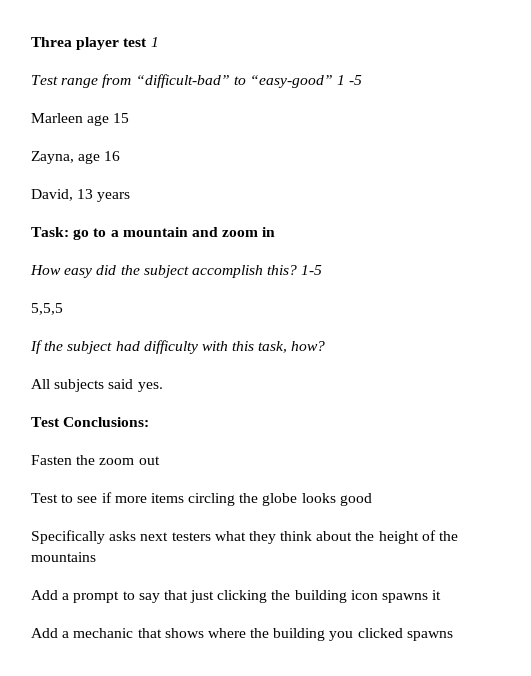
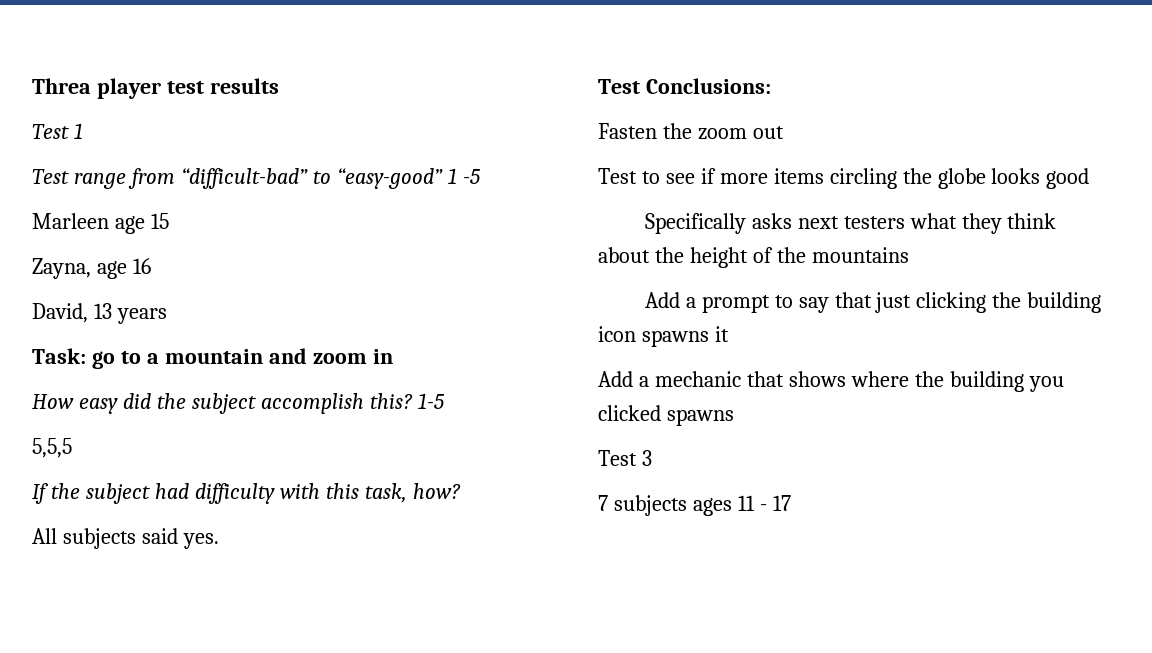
- Threa player test 1
+ Threa player test results
+ Test 1
+ Test 3
+ 7 subjects ages 11 - 17

